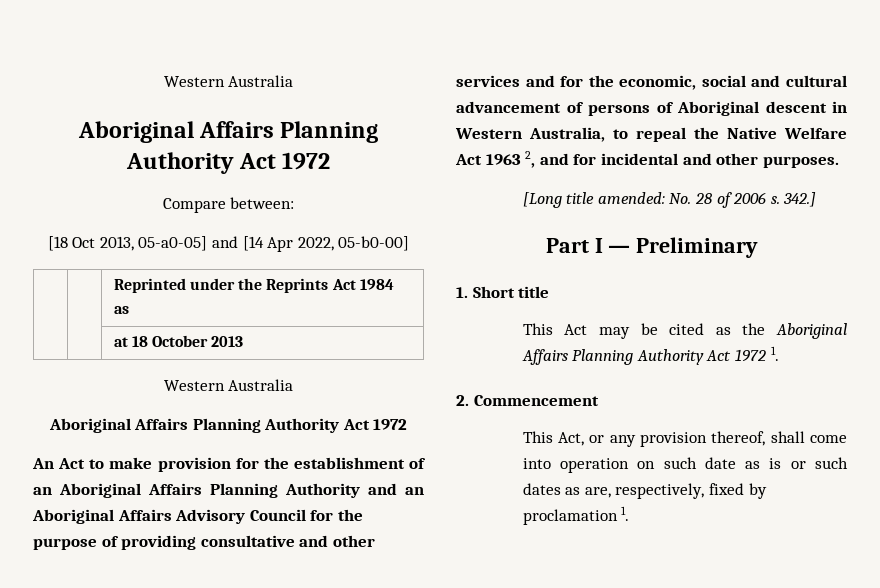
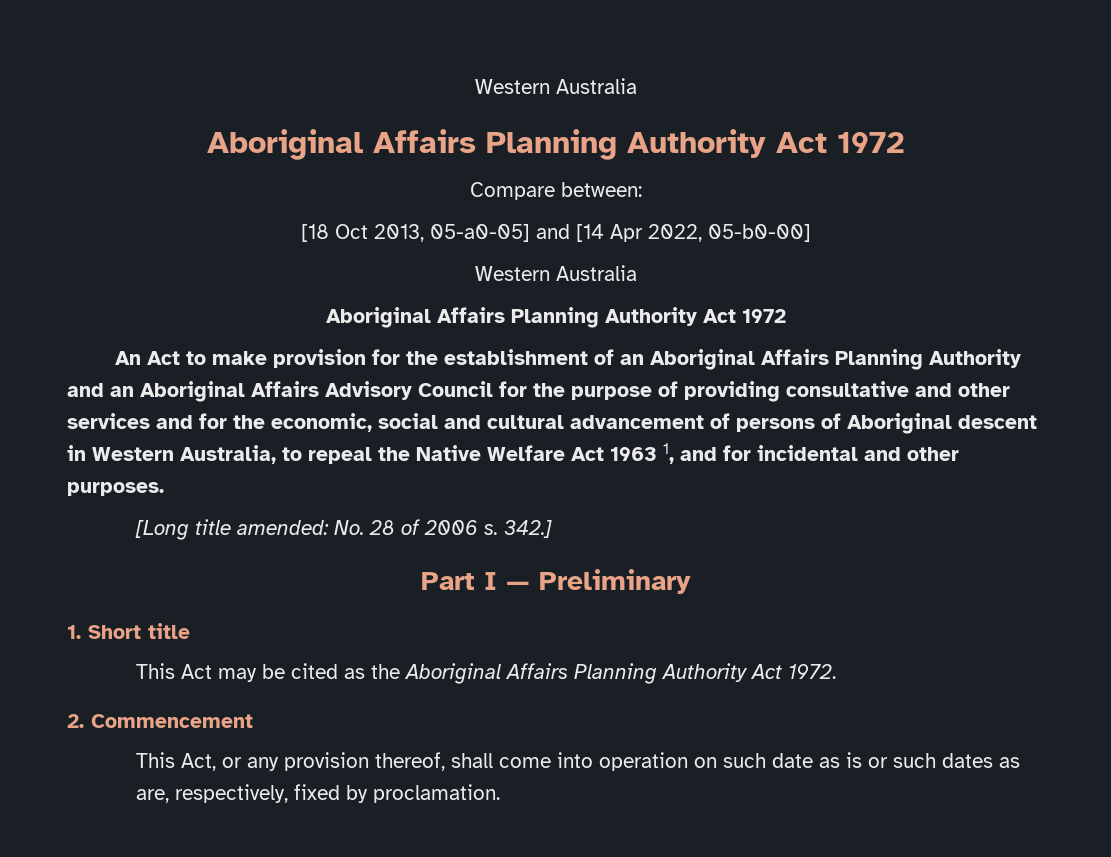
- | | Reprinted under the Reprints Act 1984 as
- | | at 18 October 2013
- An Act to make provision for the establishment of an Aboriginal Affairs Planning Authority and an Aboriginal Affairs Advisory Council for the purpose of providing consultative and other services and for the economic, social and cultural advancement of persons of Aboriginal descent in Western Australia, to repeal the Native Welfare Act 1963 2, and for incidental and other purposes.
+ An Act to make provision for the establishment of an Aboriginal Affairs Planning Authority and an Aboriginal Affairs Advisory Council for the purpose of providing consultative and other services and for the economic, social and cultural advancement of persons of Aboriginal descent in Western Australia, to repeal the Native Welfare Act 1963 1, and for incidental and other purposes.
- This Act may be cited as the Aboriginal Affairs Planning Authority Act 1972 1.
+ This Act may be cited as the Aboriginal Affairs Planning Authority Act 1972.
- This Act, or any provision thereof, shall come into operation on such date as is or such dates as are, respectively, fixed by proclamation 1.
+ This Act, or any provision thereof, shall come into operation on such date as is or such dates as are, respectively, fixed by proclamation.

